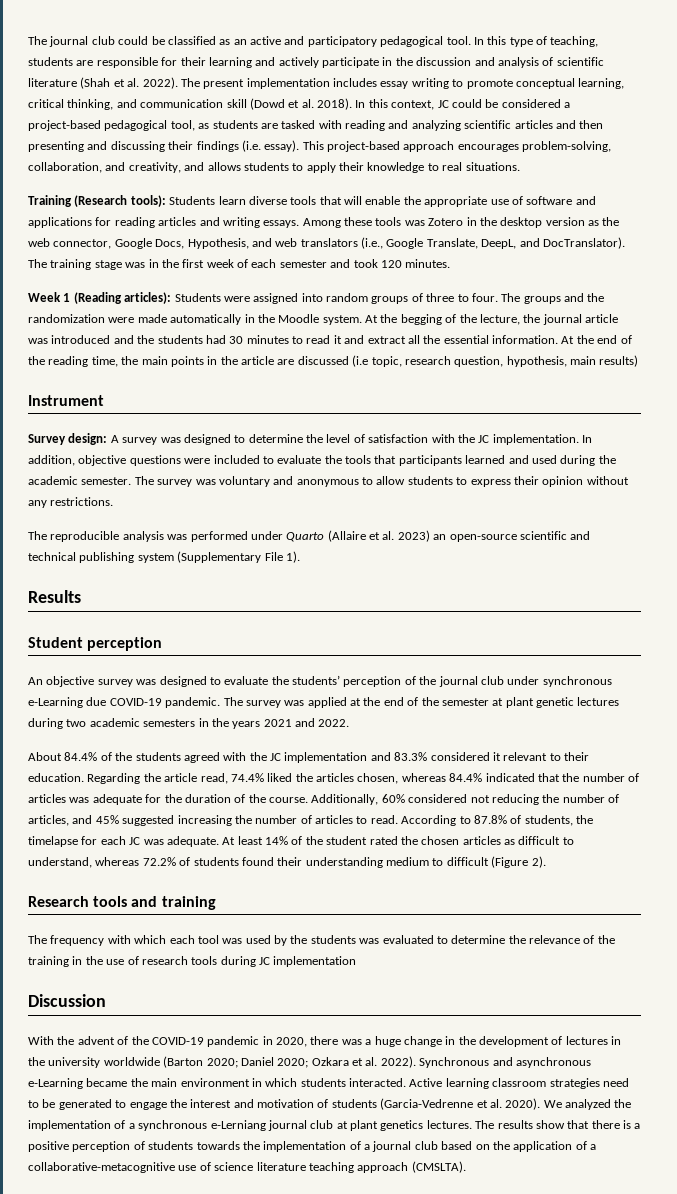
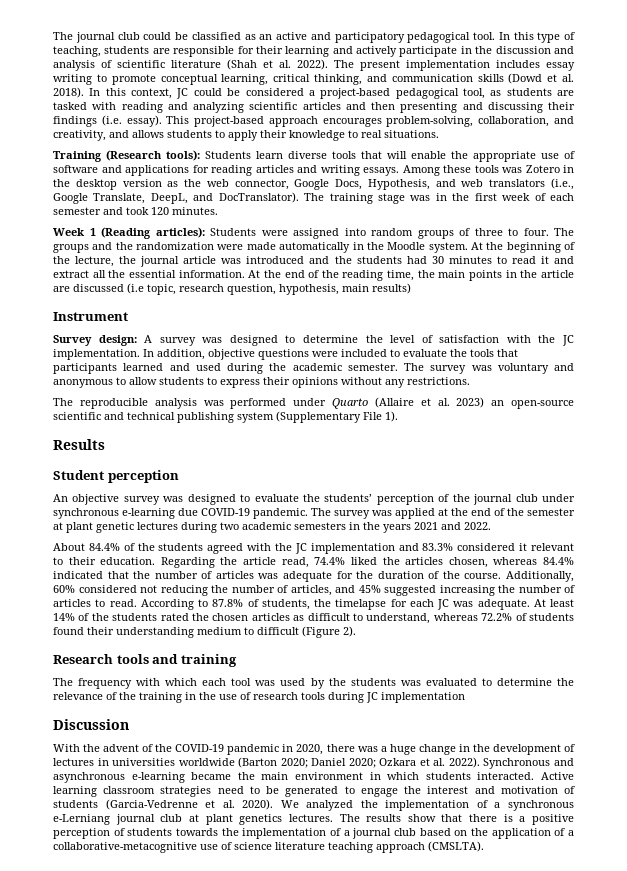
- The present implementation includes essay writing to promote conceptual learning, critical thinking, and communication skill (Dowd et al. 2018).
+ The present implementation includes essay writing to promote conceptual learning, critical thinking, and communication skills (Dowd et al. 2018).
- At the begging of the lecture, the journal article was introduced and the students had 30 minutes to read it and extract all the essential information.
+ At the beginning of the lecture, the journal article was introduced and the students had 30 minutes to read it and extract all the essential information.
- The survey was voluntary and anonymous to allow students to express their opinion without any restrictions.
+ The survey was voluntary and anonymous to allow students to express their opinions without any restrictions.
- An objective survey was designed to evaluate the students’ perception of the journal club under synchronous e-Learning due COVID-19 pandemic.
+ An objective survey was designed to evaluate the students’ perception of the journal club under synchronous e-learning due COVID-19 pandemic.
- At least 14% of the student rated the chosen articles as difficult to understand, whereas 72.2% of students found their understanding medium to difficult (Figure 2).
+ At least 14% of the students rated the chosen articles as difficult to understand, whereas 72.2% of students found their understanding medium to difficult (Figure 2).
- With the advent of the COVID-19 pandemic in 2020, there was a huge change in the development of lectures in the university worldwide (Barton 2020; Daniel 2020; Ozkara et al. 2022).
+ With the advent of the COVID-19 pandemic in 2020, there was a huge change in the development of lectures in universities worldwide (Barton 2020; Daniel 2020; Ozkara et al. 2022).
- Synchronous and asynchronous e-Learning became the main environment in which students interacted.
+ Synchronous and asynchronous e-learning became the main environment in which students interacted.

